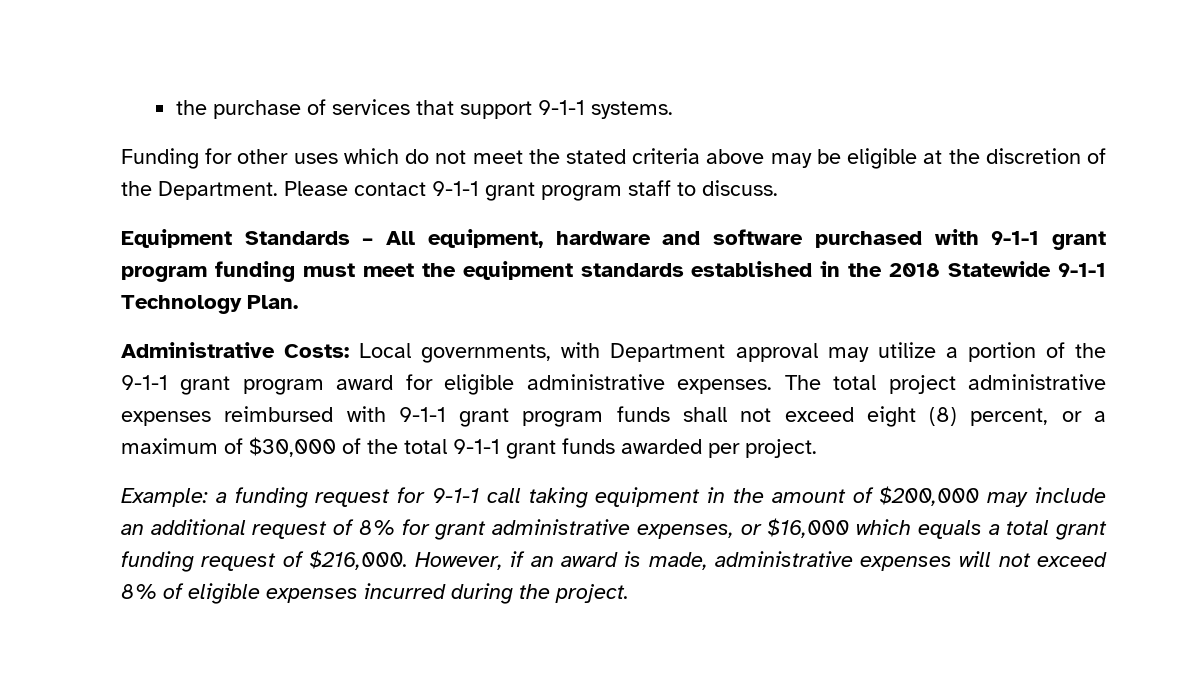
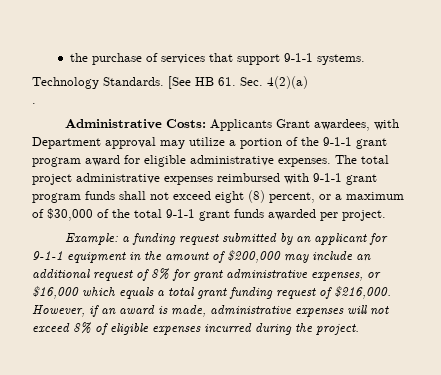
- Funding for other uses which do not meet the stated criteria above may be eligible at the discretion of the Department. Please contact 9-1-1 grant program staff to discuss.
- Equipment Standards – All equipment, hardware and software purchased with 9-1-1 grant program funding must meet the equipment standards established in the 2018 Statewide 9-1-1 Technology Plan.
+ Technology Standards. [See HB 61. Sec. 4(2)(a)
+ .
- Administrative Costs: Local governments, with Department approval may utilize a portion of the 9-1-1 grant program award for eligible administrative expenses.
+ Administrative Costs: Applicants Grant awardees, with Department approval may utilize a portion of the 9-1-1 grant program award for eligible administrative expenses.
- Example: a funding request for 9-1-1 call taking equipment in the amount of $200,000 may include an additional request of 8% for grant administrative expenses, or $16,000 which equals a total grant funding request of $216,000.
+ Example: a funding request submitted by an applicant for 9-1-1 equipment in the amount of $200,000 may include an additional request of 8% for grant administrative expenses, or $16,000 which equals a total grant funding request of $216,000.

